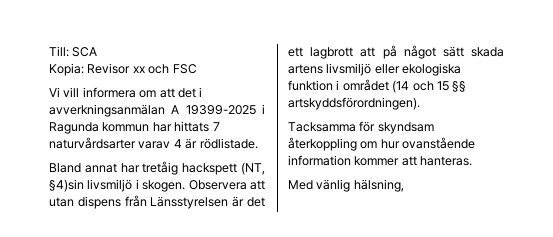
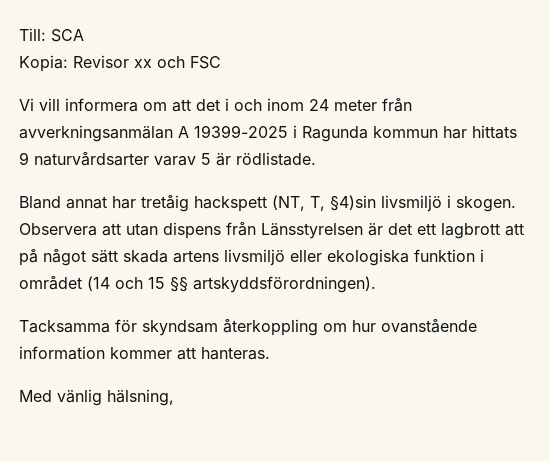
- Vi vill informera om att det i avverkningsanmälan A 19399-2025 i Ragunda kommun har hittats 7 naturvårdsarter varav 4 är rödlistade.
+ Vi vill informera om att det i och inom 24 meter från avverkningsanmälan A 19399-2025 i Ragunda kommun har hittats 9 naturvårdsarter varav 5 är rödlistade.
- Bland annat har tretåig hackspett (NT, §4)sin livsmiljö i skogen.
+ Bland annat har tretåig hackspett (NT, T, §4)sin livsmiljö i skogen.

